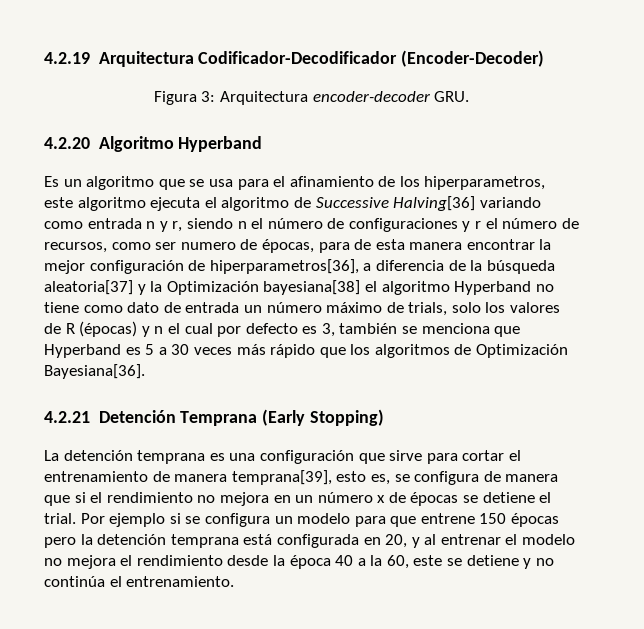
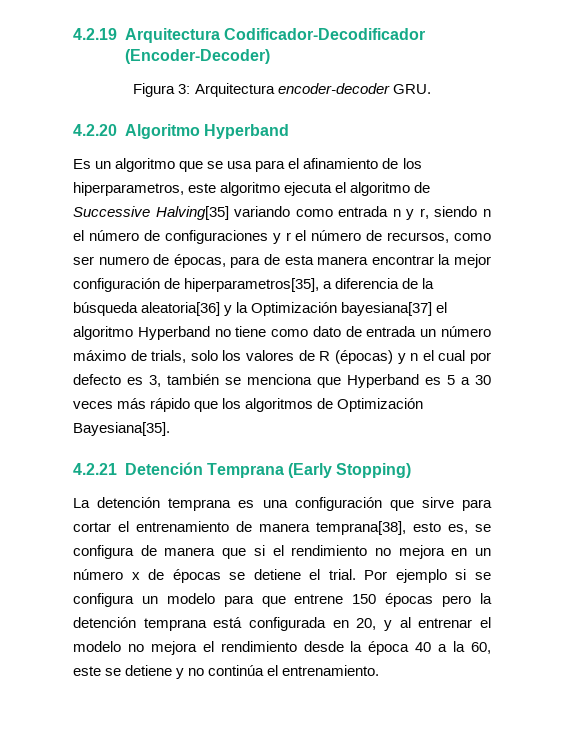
- Es un algoritmo que se usa para el afinamiento de los hiperparametros, este algoritmo ejecuta el algoritmo de Successive Halving[36] variando como entrada n y r, siendo n el número de configuraciones y r el número de recursos, como ser numero de épocas, para de esta manera encontrar la mejor configuración de hiperparametros[36], a diferencia de la búsqueda aleatoria[37] y la Optimización bayesiana[38] el algoritmo Hyperband no tiene como dato de entrada un número máximo de trials, solo los valores de R (épocas) y n el cual por defecto es 3, también se menciona que Hyperband es 5 a 30 veces más rápido que los algoritmos de Optimización Bayesiana[36].
+ Es un algoritmo que se usa para el afinamiento de los hiperparametros, este algoritmo ejecuta el algoritmo de Successive Halving[35] variando como entrada n y r, siendo n el número de configuraciones y r el número de recursos, como ser numero de épocas, para de esta manera encontrar la mejor configuración de hiperparametros[35], a diferencia de la búsqueda aleatoria[36] y la Optimización bayesiana[37] el algoritmo Hyperband no tiene como dato de entrada un número máximo de trials, solo los valores de R (épocas) y n el cual por defecto es 3, también se menciona que Hyperband es 5 a 30 veces más rápido que los algoritmos de Optimización Bayesiana[35].
- La detención temprana es una configuración que sirve para cortar el entrenamiento de manera temprana[39], esto es, se configura de manera que si el rendimiento no mejora en un número x de épocas se detiene el trial.
+ La detención temprana es una configuración que sirve para cortar el entrenamiento de manera temprana[38], esto es, se configura de manera que si el rendimiento no mejora en un número x de épocas se detiene el trial.

